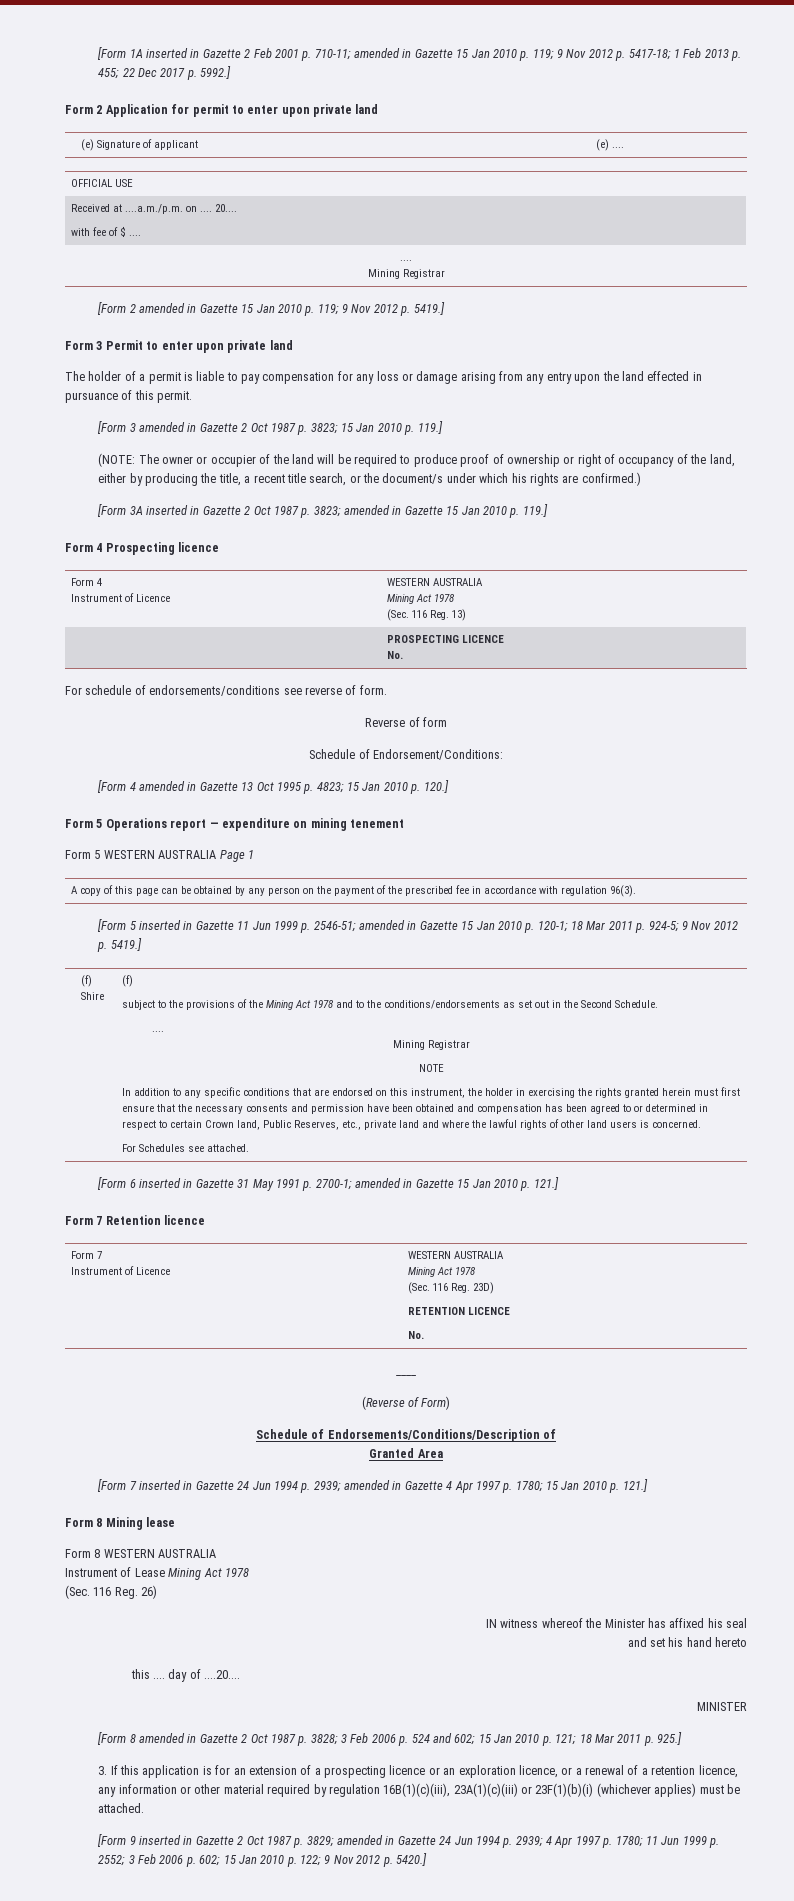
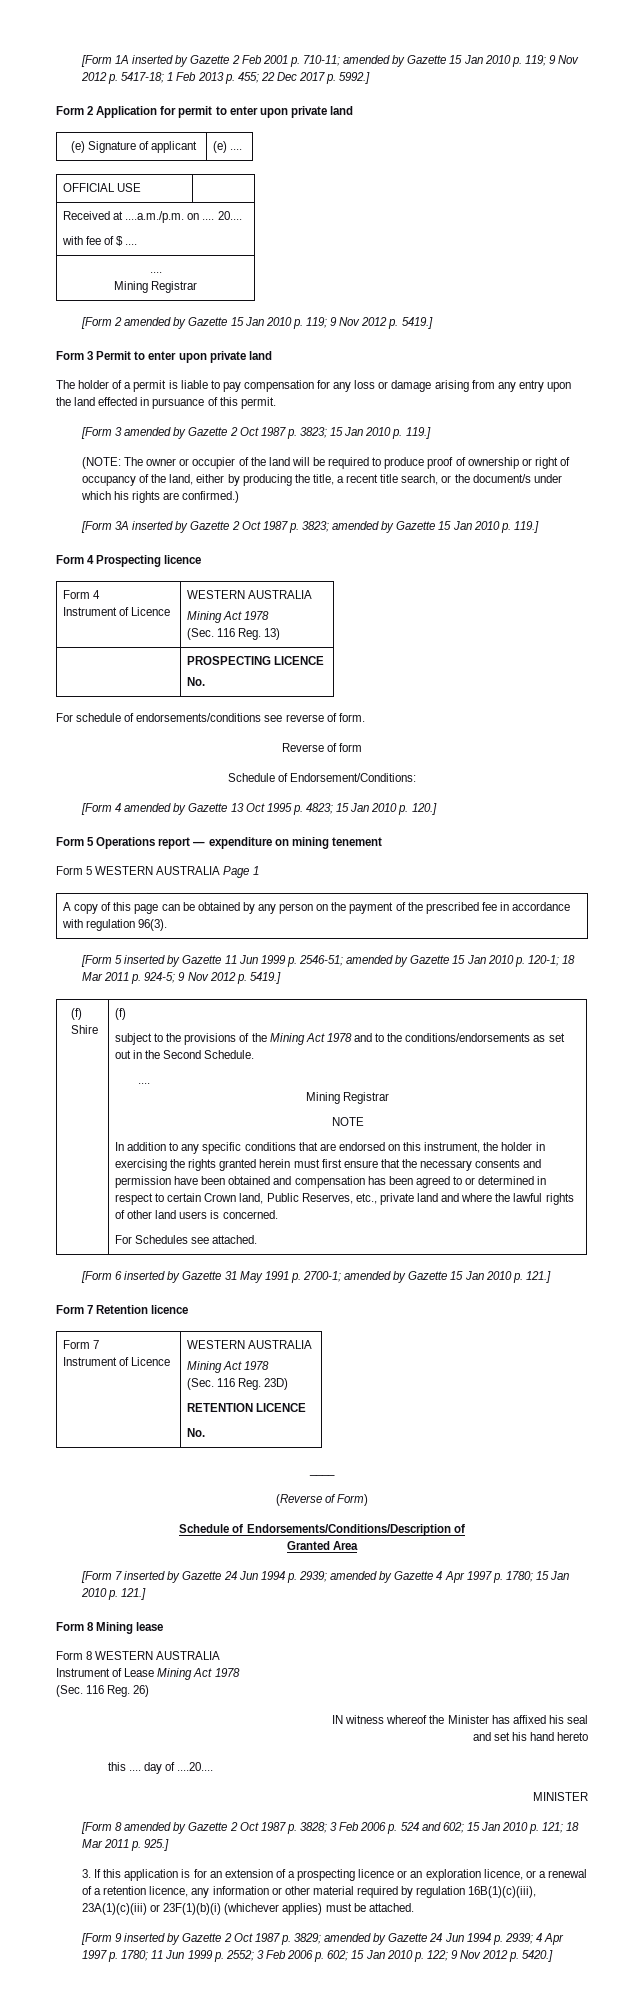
- [Form 1A inserted in Gazette 2 Feb 2001 p. 710-11; amended in Gazette 15 Jan 2010 p. 119; 9 Nov 2012 p. 5417-18; 1 Feb 2013 p. 455; 22 Dec 2017 p. 5992.]
+ [Form 1A inserted by Gazette 2 Feb 2001 p. 710-11; amended by Gazette 15 Jan 2010 p. 119; 9 Nov 2012 p. 5417-18; 1 Feb 2013 p. 455; 22 Dec 2017 p. 5992.]
- [Form 2 amended in Gazette 15 Jan 2010 p. 119; 9 Nov 2012 p. 5419.]
+ [Form 2 amended by Gazette 15 Jan 2010 p. 119; 9 Nov 2012 p. 5419.]
- [Form 3 amended in Gazette 2 Oct 1987 p. 3823; 15 Jan 2010 p. 119.]
+ [Form 3 amended by Gazette 2 Oct 1987 p. 3823; 15 Jan 2010 p. 119.]
- [Form 3A inserted in Gazette 2 Oct 1987 p. 3823; amended in Gazette 15 Jan 2010 p. 119.]
+ [Form 3A inserted by Gazette 2 Oct 1987 p. 3823; amended by Gazette 15 Jan 2010 p. 119.]
- [Form 4 amended in Gazette 13 Oct 1995 p. 4823; 15 Jan 2010 p. 120.]
+ [Form 4 amended by Gazette 13 Oct 1995 p. 4823; 15 Jan 2010 p. 120.]
- [Form 5 inserted in Gazette 11 Jun 1999 p. 2546-51; amended in Gazette 15 Jan 2010 p. 120-1; 18 Mar 2011 p. 924-5; 9 Nov 2012 p. 5419.]
+ [Form 5 inserted by Gazette 11 Jun 1999 p. 2546-51; amended by Gazette 15 Jan 2010 p. 120-1; 18 Mar 2011 p. 924-5; 9 Nov 2012 p. 5419.]
- [Form 6 inserted in Gazette 31 May 1991 p. 2700-1; amended in Gazette 15 Jan 2010 p. 121.]
+ [Form 6 inserted by Gazette 31 May 1991 p. 2700-1; amended by Gazette 15 Jan 2010 p. 121.]
- [Form 7 inserted in Gazette 24 Jun 1994 p. 2939; amended in Gazette 4 Apr 1997 p. 1780; 15 Jan 2010 p. 121.]
+ [Form 7 inserted by Gazette 24 Jun 1994 p. 2939; amended by Gazette 4 Apr 1997 p. 1780; 15 Jan 2010 p. 121.]
- [Form 8 amended in Gazette 2 Oct 1987 p. 3828; 3 Feb 2006 p. 524 and 602; 15 Jan 2010 p. 121; 18 Mar 2011 p. 925.]
+ [Form 8 amended by Gazette 2 Oct 1987 p. 3828; 3 Feb 2006 p. 524 and 602; 15 Jan 2010 p. 121; 18 Mar 2011 p. 925.]
- [Form 9 inserted in Gazette 2 Oct 1987 p. 3829; amended in Gazette 24 Jun 1994 p. 2939; 4 Apr 1997 p. 1780; 11 Jun 1999 p. 2552; 3 Feb 2006 p. 602; 15 Jan 2010 p. 122; 9 Nov 2012 p. 5420.]
+ [Form 9 inserted by Gazette 2 Oct 1987 p. 3829; amended by Gazette 24 Jun 1994 p. 2939; 4 Apr 1997 p. 1780; 11 Jun 1999 p. 2552; 3 Feb 2006 p. 602; 15 Jan 2010 p. 122; 9 Nov 2012 p. 5420.]

